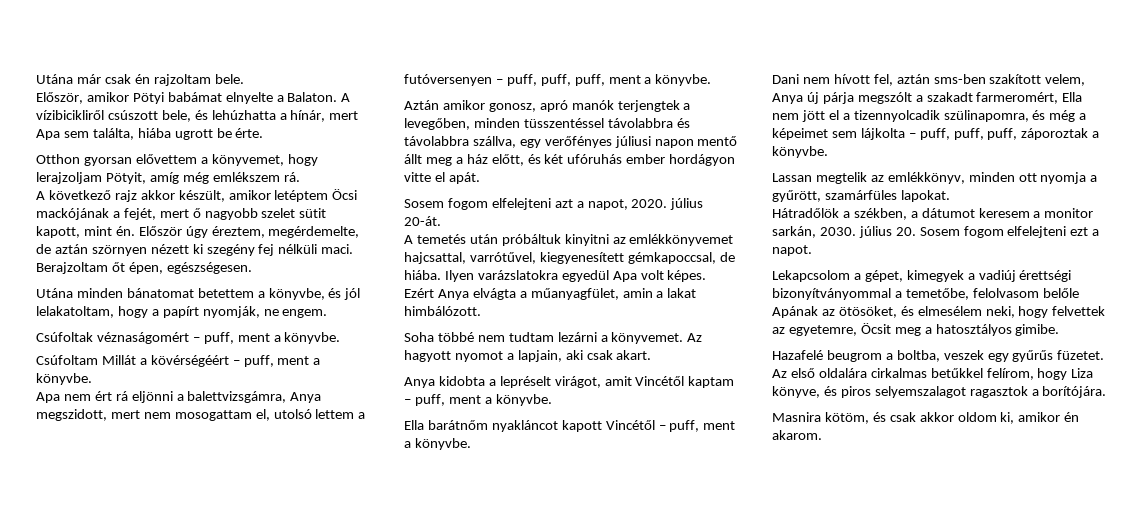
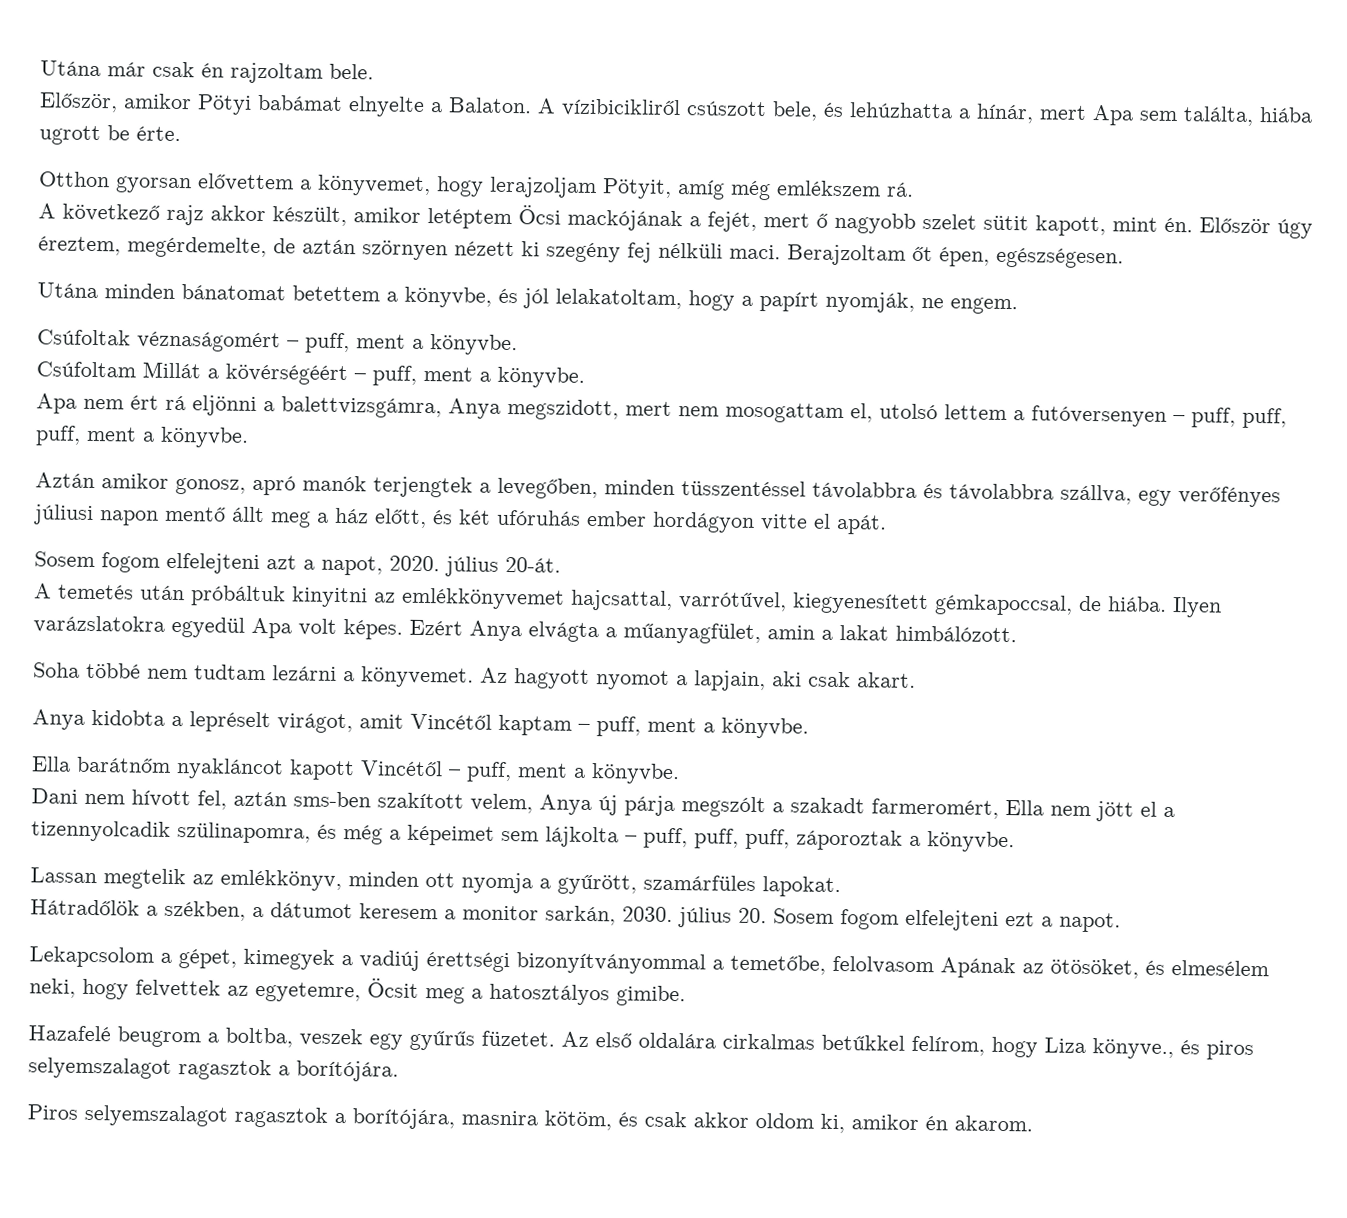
- Lekapcsolom a gépet, kimegyek a vadiúj érettségi bizonyítványommal a temetőbe, felolvasom belőle Apának az ötösöket, és elmesélem neki, hogy felvettek az egyetemre, Öcsit meg a hatosztályos gimibe.
+ Lekapcsolom a gépet, kimegyek a vadiúj érettségi bizonyítványommal a temetőbe, felolvasom Apának az ötösöket, és elmesélem neki, hogy felvettek az egyetemre, Öcsit meg a hatosztályos gimibe.
- Az első oldalára cirkalmas betűkkel felírom, hogy Liza könyve, és piros selyemszalagot ragasztok a borítójára.
+ Az első oldalára cirkalmas betűkkel felírom, hogy Liza könyve., és piros selyemszalagot ragasztok a borítójára.
- Masnira kötöm, és csak akkor oldom ki, amikor én akarom.
+ Piros selyemszalagot ragasztok a borítójára, masnira kötöm, és csak akkor oldom ki, amikor én akarom.

